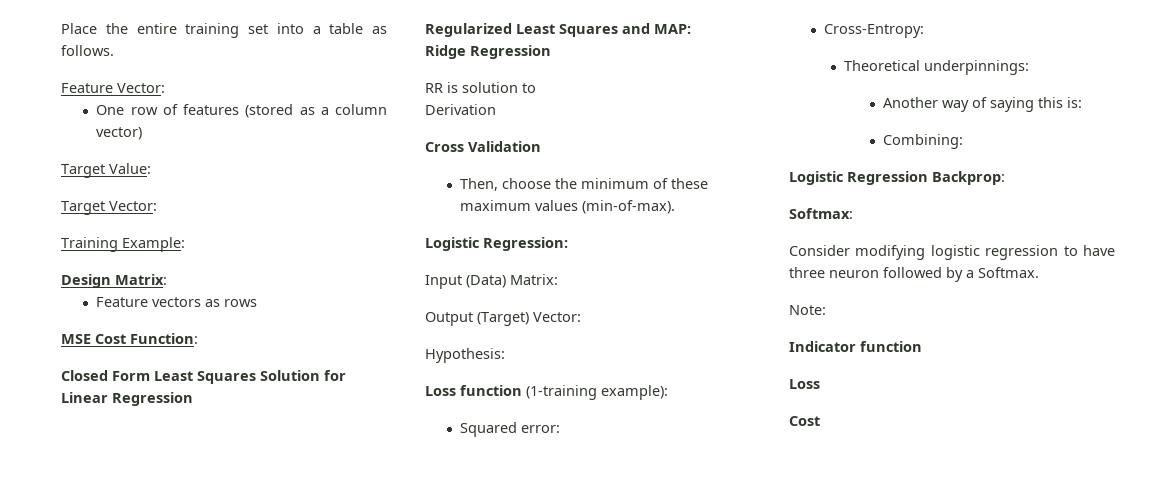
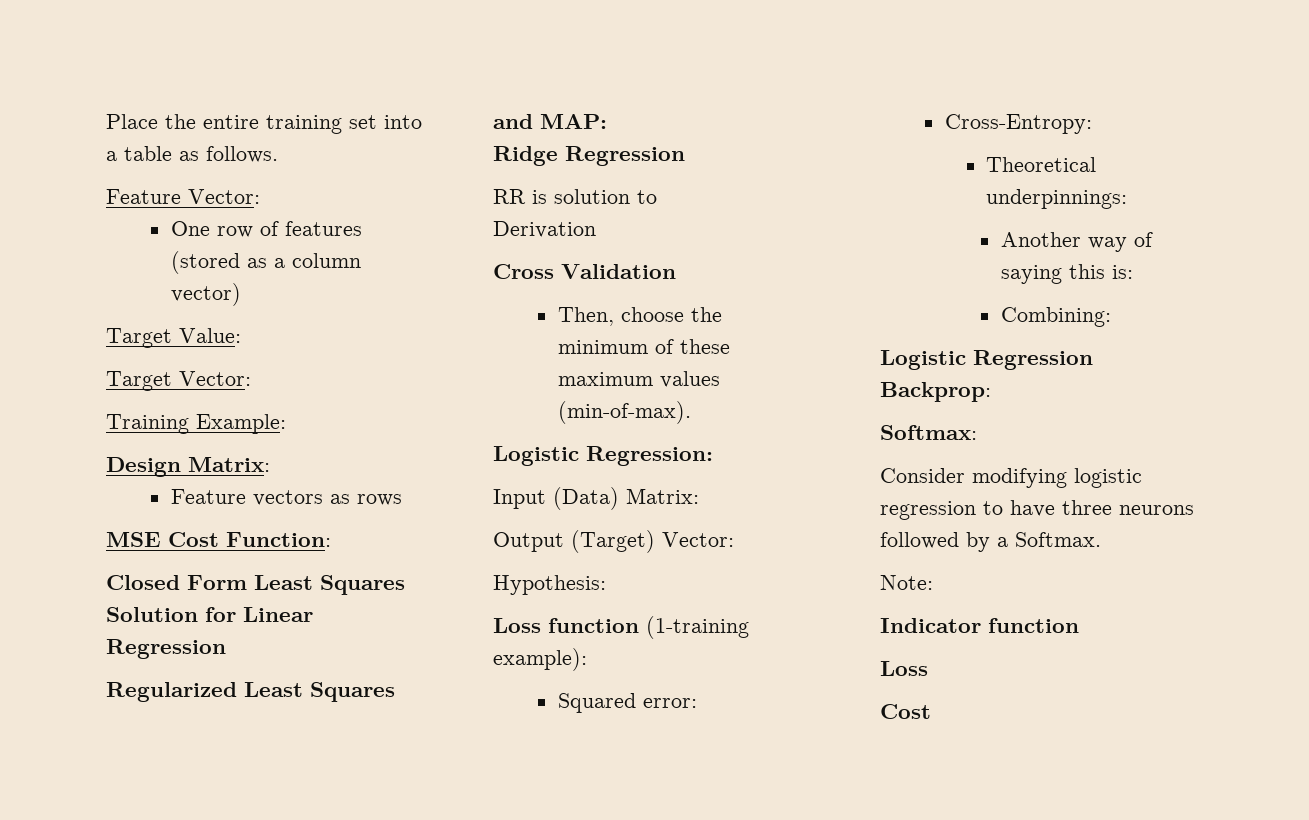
- Consider modifying logistic regression to have three neuron followed by a Softmax.
+ Consider modifying logistic regression to have three neurons followed by a Softmax.

